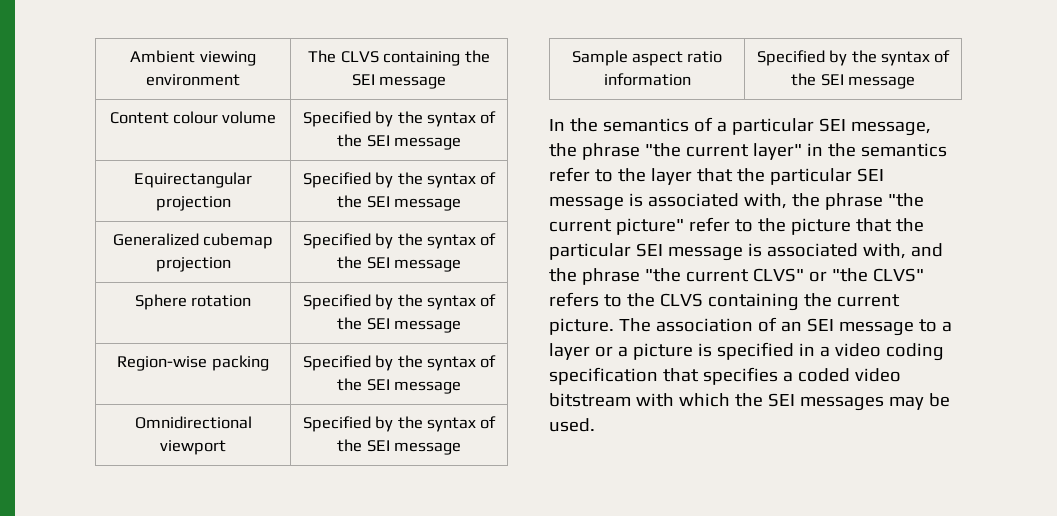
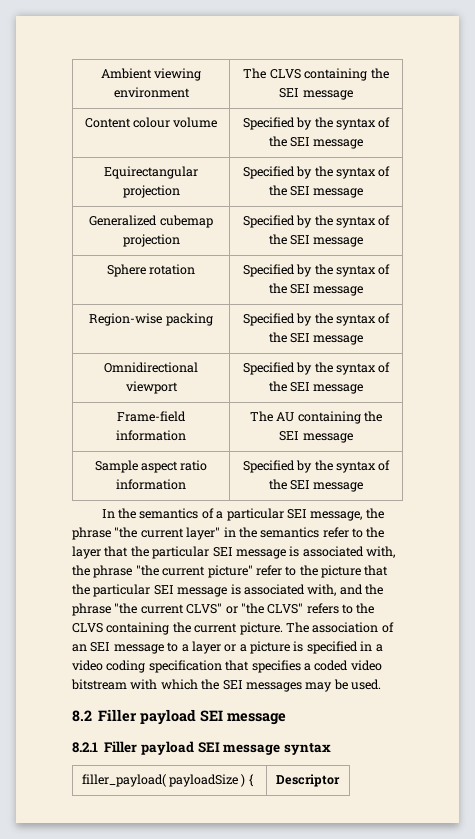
+ Frame-field information | The AU containing the SEI message
+ 8.2 Filler payload SEI message
+ 8.2.1 Filler payload SEI message syntax
+ filler_payload( payloadSize ) { | Descriptor

